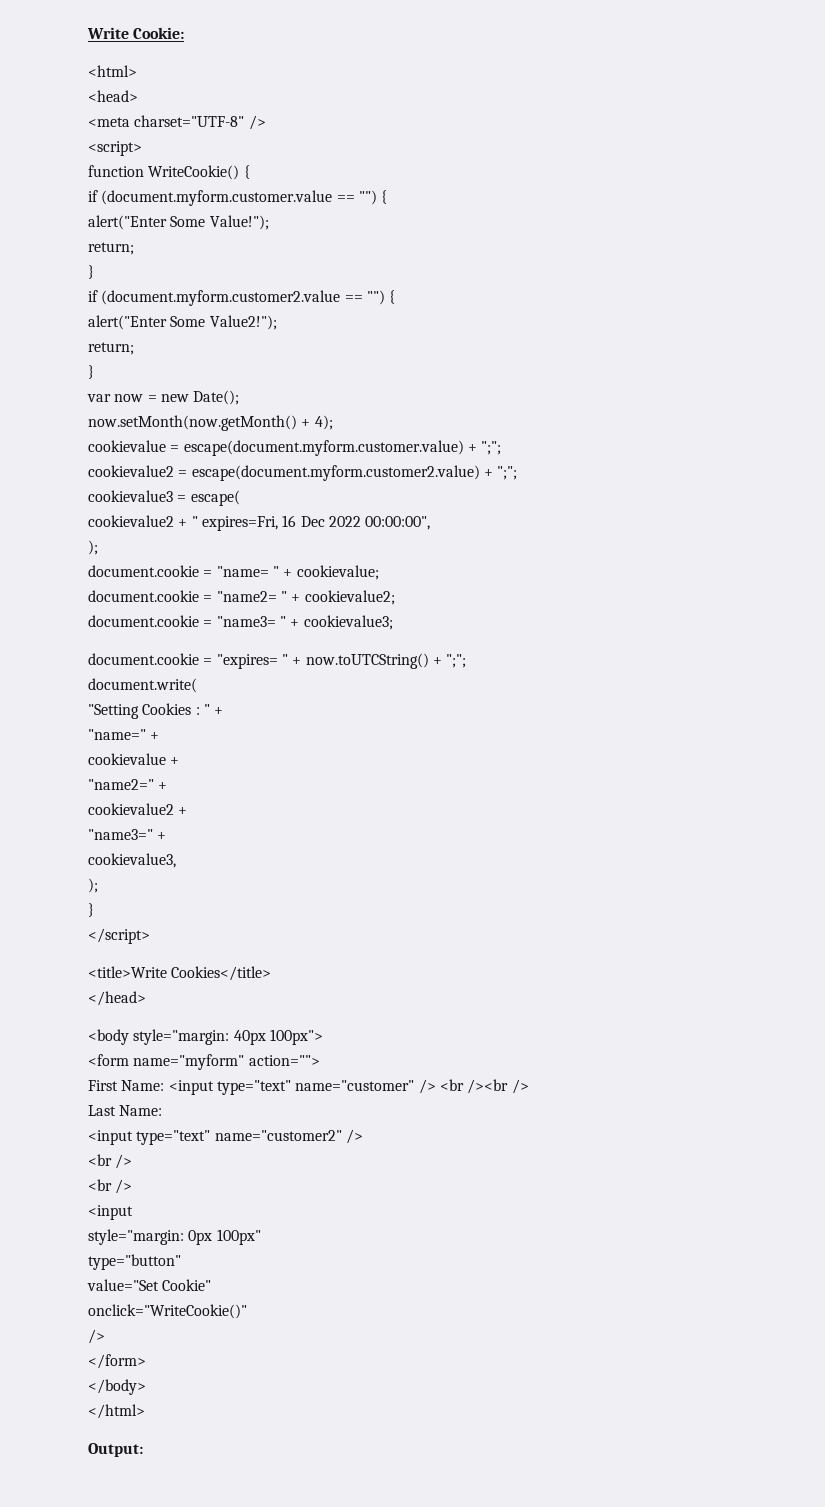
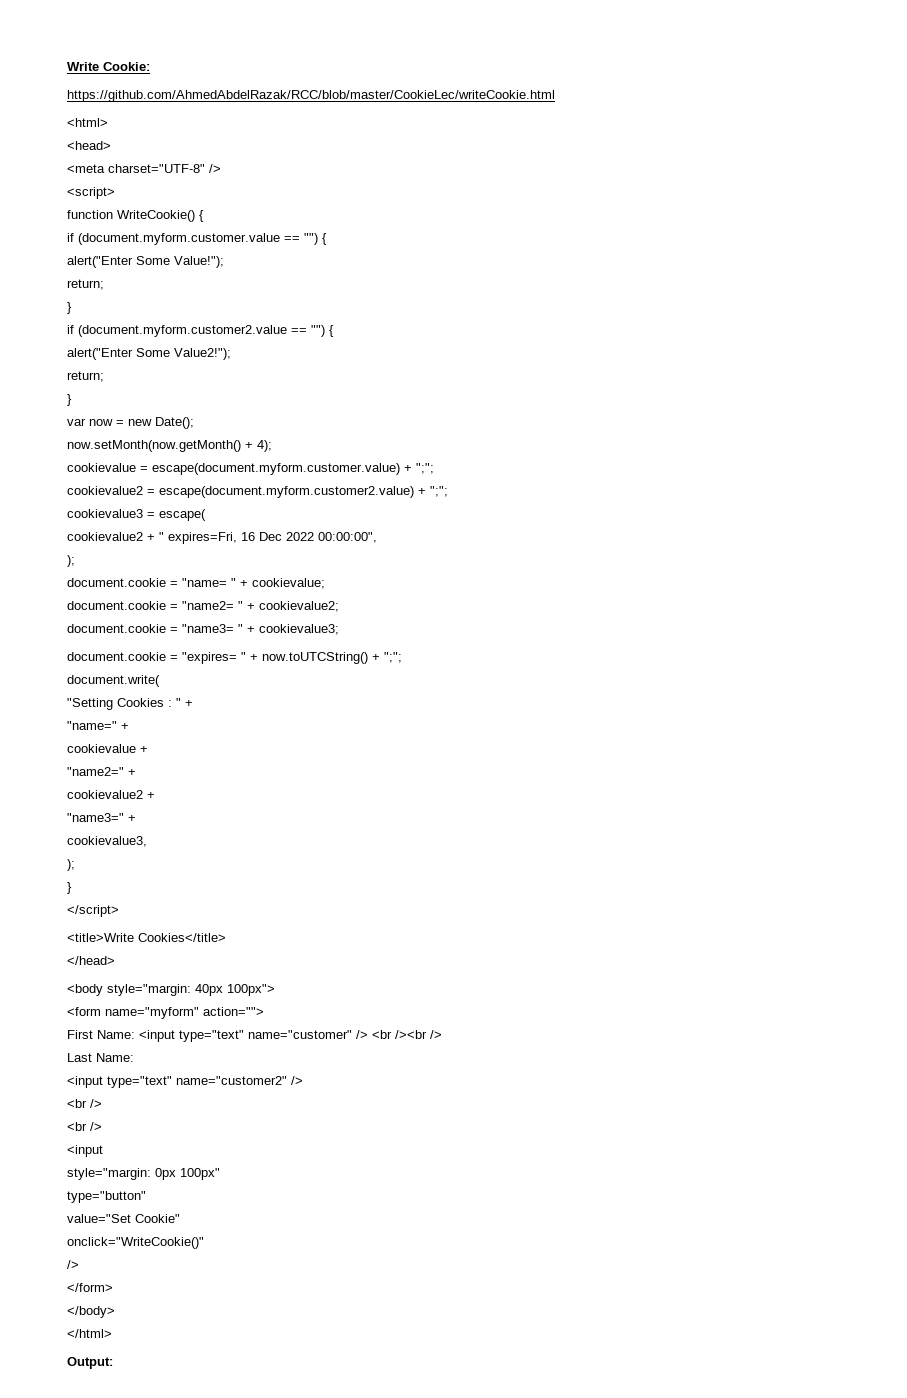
+ https://github.com/AhmedAbdelRazak/RCC/blob/master/CookieLec/writeCookie.html

